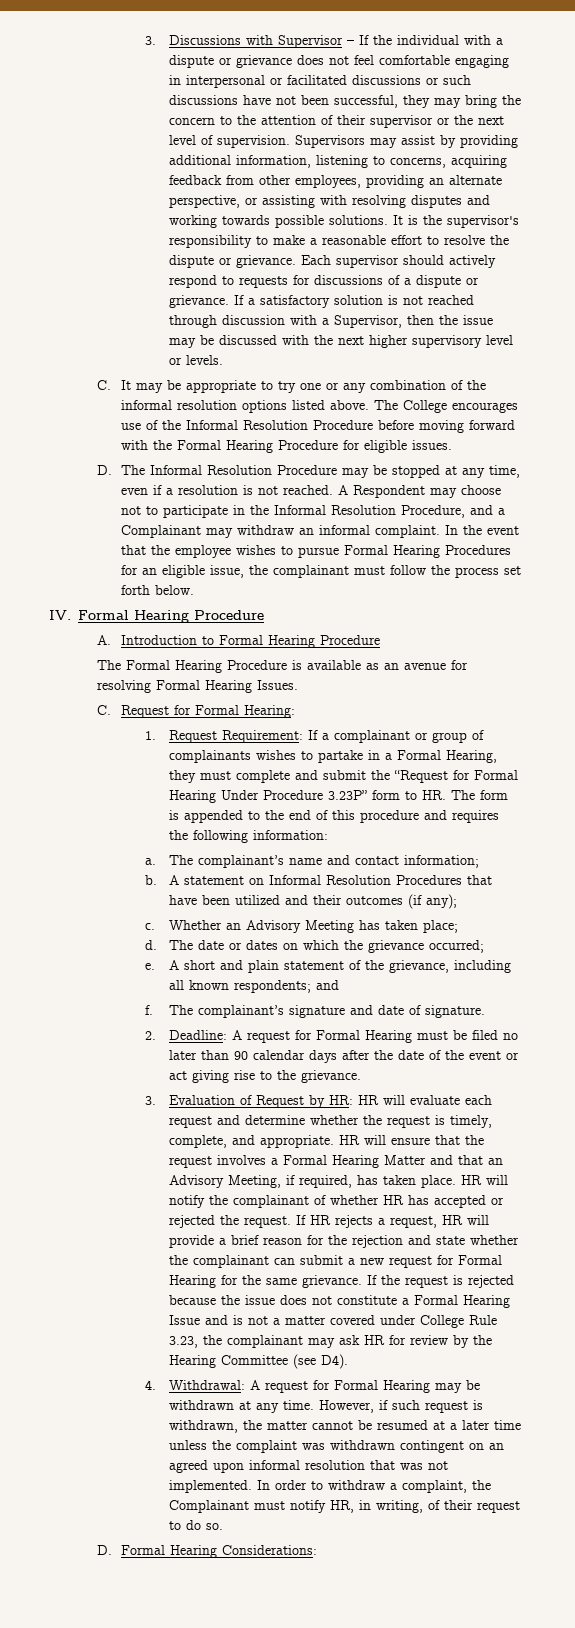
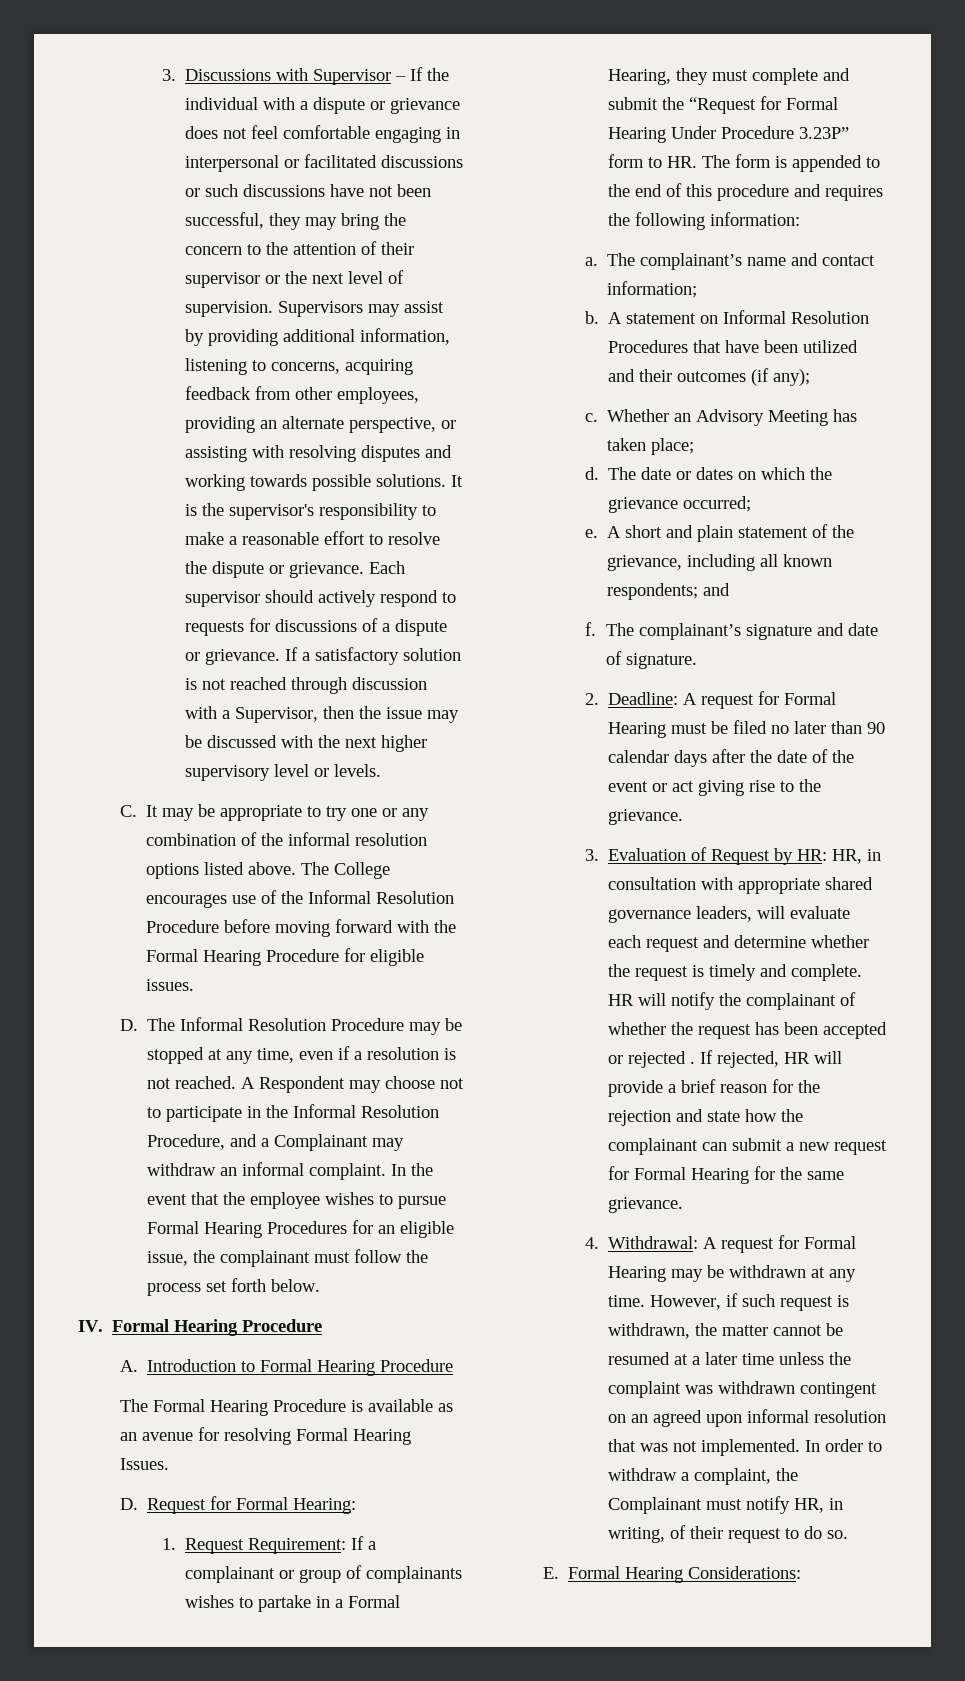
- C. Request for Formal Hearing:
+ D. Request for Formal Hearing:
- 3. Evaluation of Request by HR: HR will evaluate each request and determine whether the request is timely, complete, and appropriate. HR will ensure that the request involves a Formal Hearing Matter and that an Advisory Meeting, if required, has taken place.
+ 3. Evaluation of Request by HR: HR, in consultation with appropriate shared governance leaders, will evaluate each request and determine whether the request is timely and complete.
- HR will notify the complainant of whether HR has accepted or rejected the request. If HR rejects a request, HR will provide a brief reason for the rejection and state whether the complainant can submit a new request for Formal Hearing for the same grievance. If the request is rejected because the issue does not constitute a Formal Hearing Issue and is not a matter covered under College Rule 3.23, the complainant may ask HR for review by the Hearing Committee (see D4).
+ HR will notify the complainant of whether the request has been accepted or rejected . If rejected, HR will provide a brief reason for the rejection and state how the complainant can submit a new request for Formal Hearing for the same grievance.
- D. Formal Hearing Considerations:
+ E. Formal Hearing Considerations:

